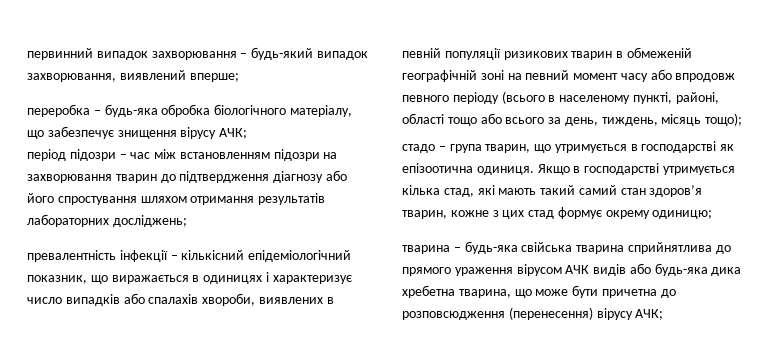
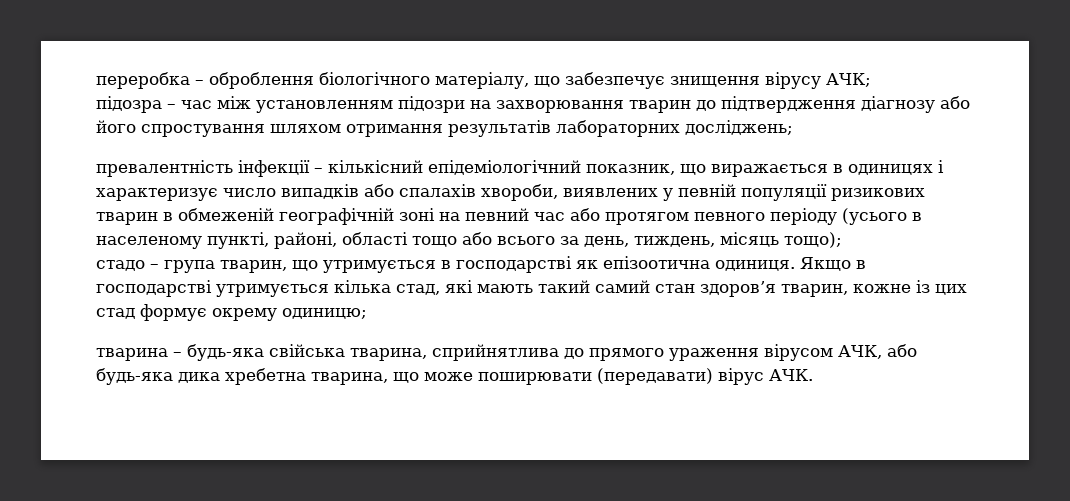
- первинний випадок захворювання – будь-який випадок захворювання, виявлений вперше;
- переробка – будь-яка обробка біологічного матеріалу, що забезпечує знищення вірусу АЧК;
+ переробка – оброблення біологічного матеріалу, що забезпечує знищення вірусу АЧК;
- період підозри – час між встановленням підозри на захворювання тварин до підтвердження діагнозу або його спростування шляхом отримання результатів лабораторних досліджень;
+ підозра – час між установленням підозри на захворювання тварин до підтвердження діагнозу або його спростування шляхом отримання результатів лабораторних досліджень;
- превалентність інфекції – кількісний епідеміологічний показник, що виражається в одиницях і характеризує число випадків або спалахів хвороби, виявлених в певній популяції ризикових тварин в обмеженій географічній зоні на певний момент часу або впродовж певного періоду (всього в населеному пункті, районі, області тощо або всього за день, тиждень, місяць тощо);
+ превалентність інфекції – кількісний епідеміологічний показник, що виражається в одиницях і характеризує число випадків або спалахів хвороби, виявлених у певній популяції ризикових тварин в обмеженій географічній зоні на певний час або протягом певного періоду (усього в населеному пункті, районі, області тощо або всього за день, тиждень, місяць тощо);
- Якщо в господарстві утримується кілька стад, які мають такий самий стан здоров’я тварин, кожне з цих стад формує окрему одиницю;
+ Якщо в господарстві утримується кілька стад, які мають такий самий стан здоров’я тварин, кожне із цих стад формує окрему одиницю;
- тварина – будь-яка свійська тварина сприйнятлива до прямого ураження вірусом АЧК видів або будь-яка дика хребетна тварина, що може бути причетна до розповсюдження (перенесення) вірусу АЧК;
+ тварина – будь-яка свійська тварина, сприйнятлива до прямого ураження вірусом АЧК, або будь-яка дика хребетна тварина, що може поширювати (передавати) вірус АЧК.

